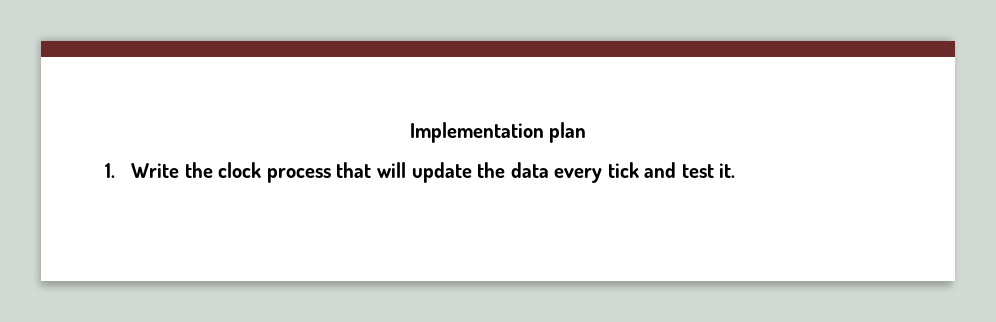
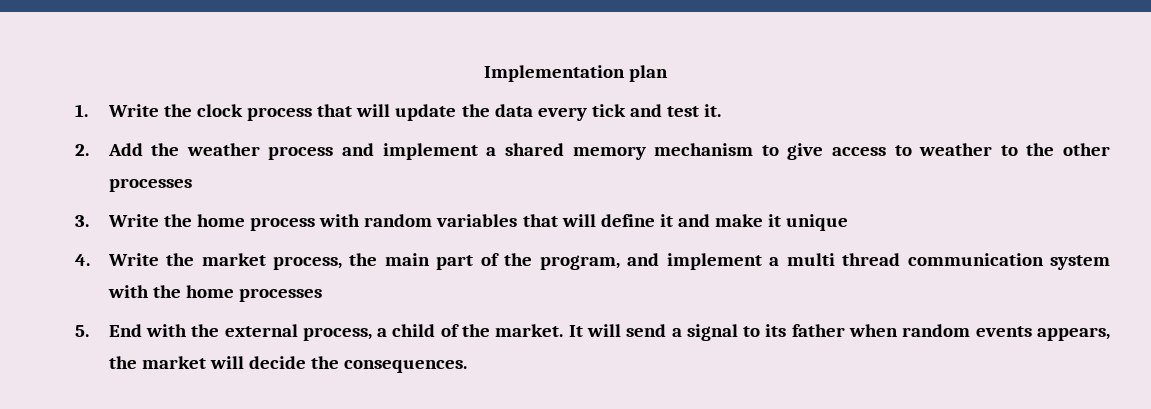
+ 2. Add the weather process and implement a shared memory mechanism to give access to weather to the other processes
+ 3. Write the home process with random variables that will define it and make it unique
+ 4. Write the market process, the main part of the program, and implement a multi thread communication system with the home processes
+ 5. End with the external process, a child of the market. It will send a signal to its father when random events appears, the market will decide the consequences.

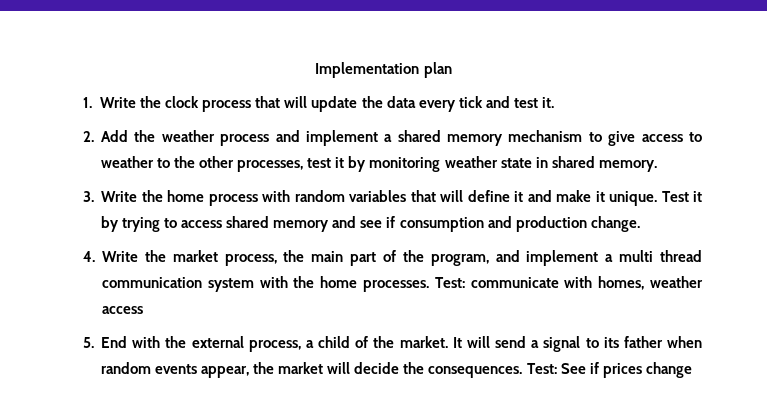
- 2. Add the weather process and implement a shared memory mechanism to give access to weather to the other processes
+ 2. Add the weather process and implement a shared memory mechanism to give access to weather to the other processes, test it by monitoring weather state in shared memory.
- 3. Write the home process with random variables that will define it and make it unique
+ 3. Write the home process with random variables that will define it and make it unique. Test it by trying to access shared memory and see if consumption and production change.
- 4. Write the market process, the main part of the program, and implement a multi thread communication system with the home processes
+ 4. Write the market process, the main part of the program, and implement a multi thread communication system with the home processes. Test: communicate with homes, weather access
- It will send a signal to its father when random events appears, the market will decide the consequences.
+ It will send a signal to its father when random events appear, the market will decide the consequences.
+ Test: See if prices change

